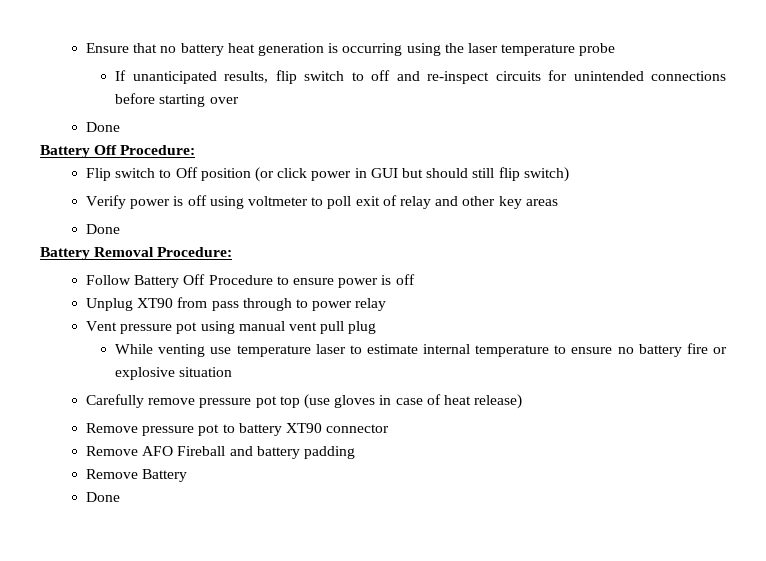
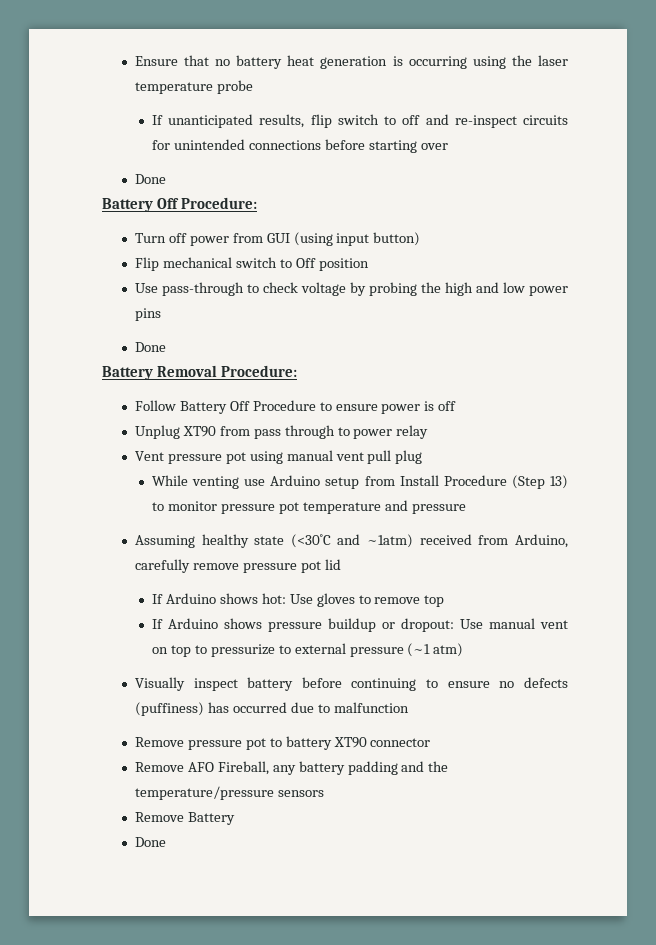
+ Turn off power from GUI (using input button)
- Flip switch to Off position (or click power in GUI but should still flip switch)
- Verify power is off using voltmeter to poll exit of relay and other key areas
+ Flip mechanical switch to Off position
+ Use pass-through to check voltage by probing the high and low power pins
- While venting use temperature laser to estimate internal temperature to ensure no battery fire or explosive situation
- Carefully remove pressure pot top (use gloves in case of heat release)
+ While venting use Arduino setup from Install Procedure (Step 13) to monitor pressure pot temperature and pressure
+ Assuming healthy state (<30˚C and ~1atm) received from Arduino, carefully remove pressure pot lid
+ If Arduino shows hot: Use gloves to remove top
+ If Arduino shows pressure buildup or dropout: Use manual vent on top to pressurize to external pressure (~1 atm)
+ Visually inspect battery before continuing to ensure no defects (puffiness) has occurred due to malfunction
- Remove AFO Fireball and battery padding
+ Remove AFO Fireball, any battery padding and the temperature/pressure sensors

